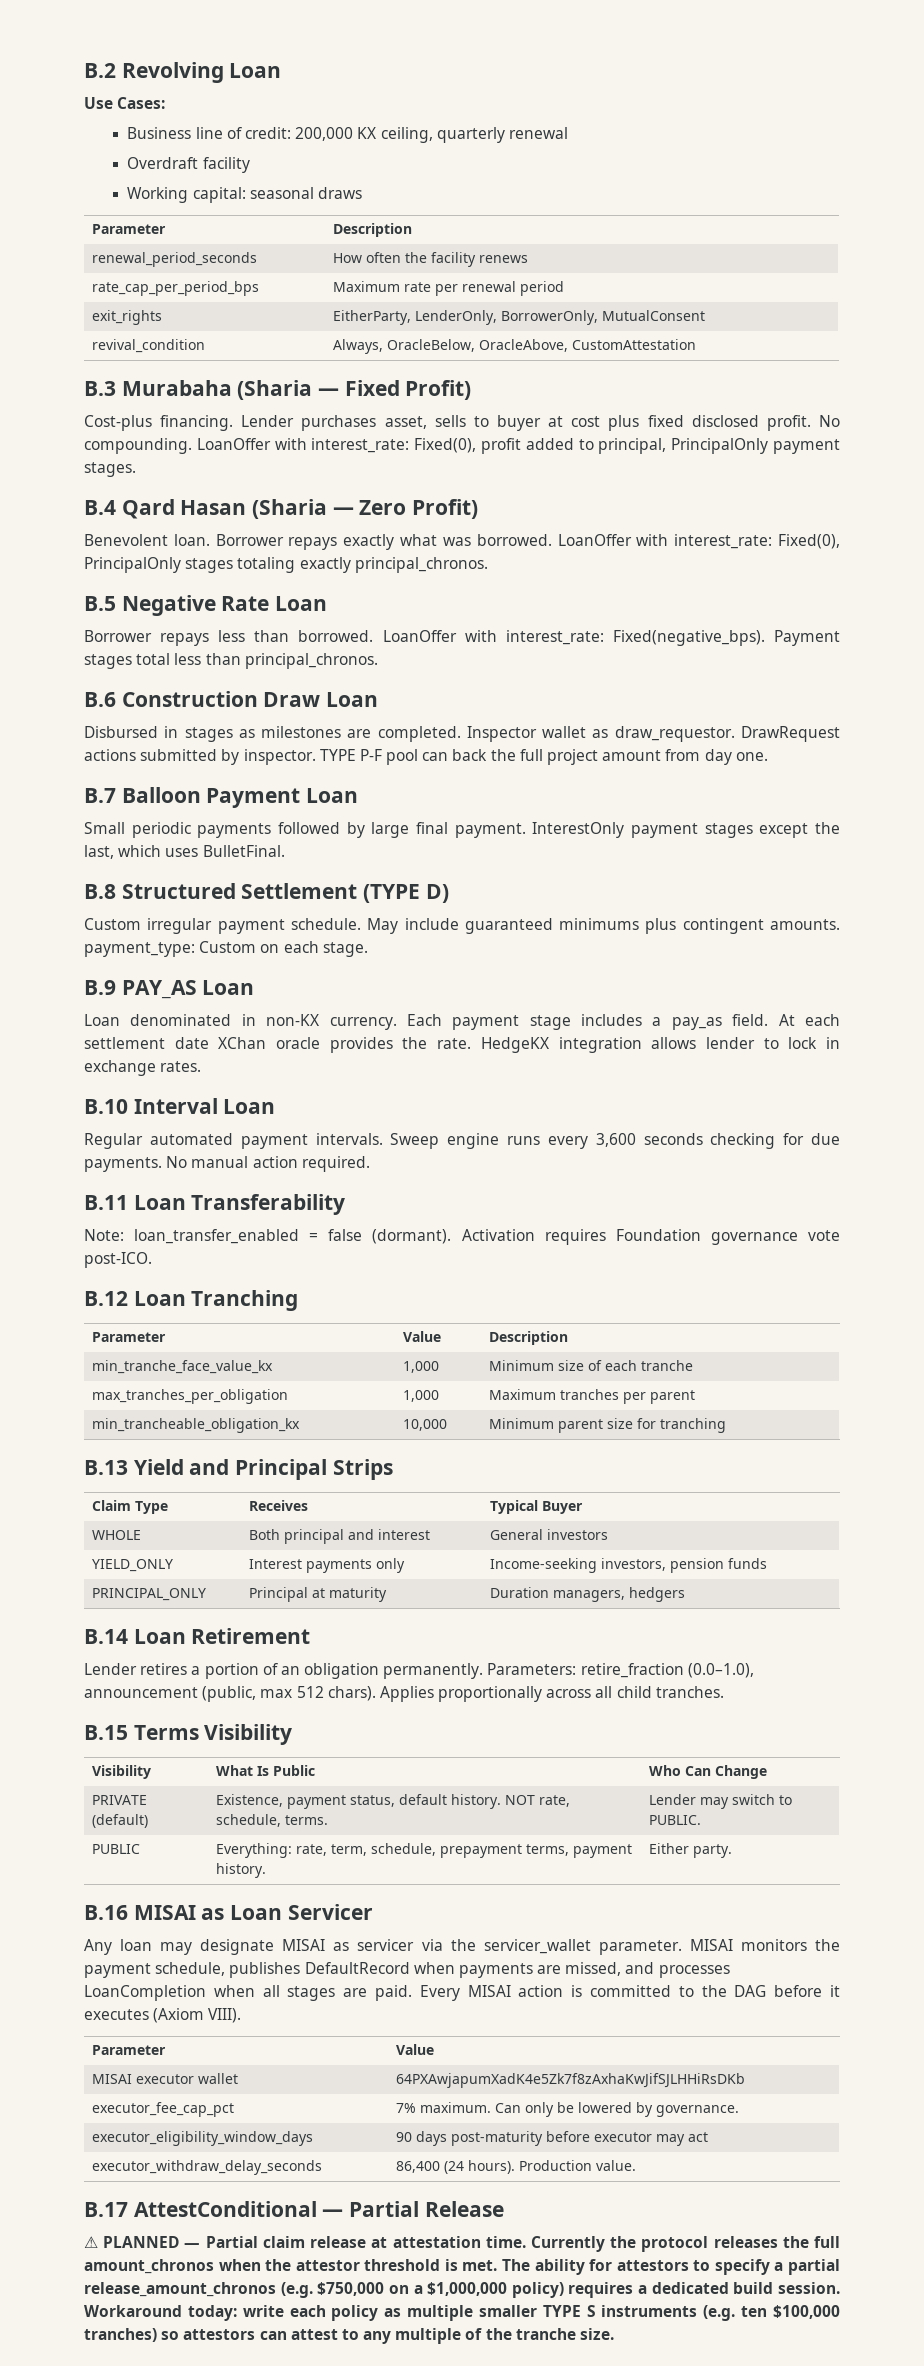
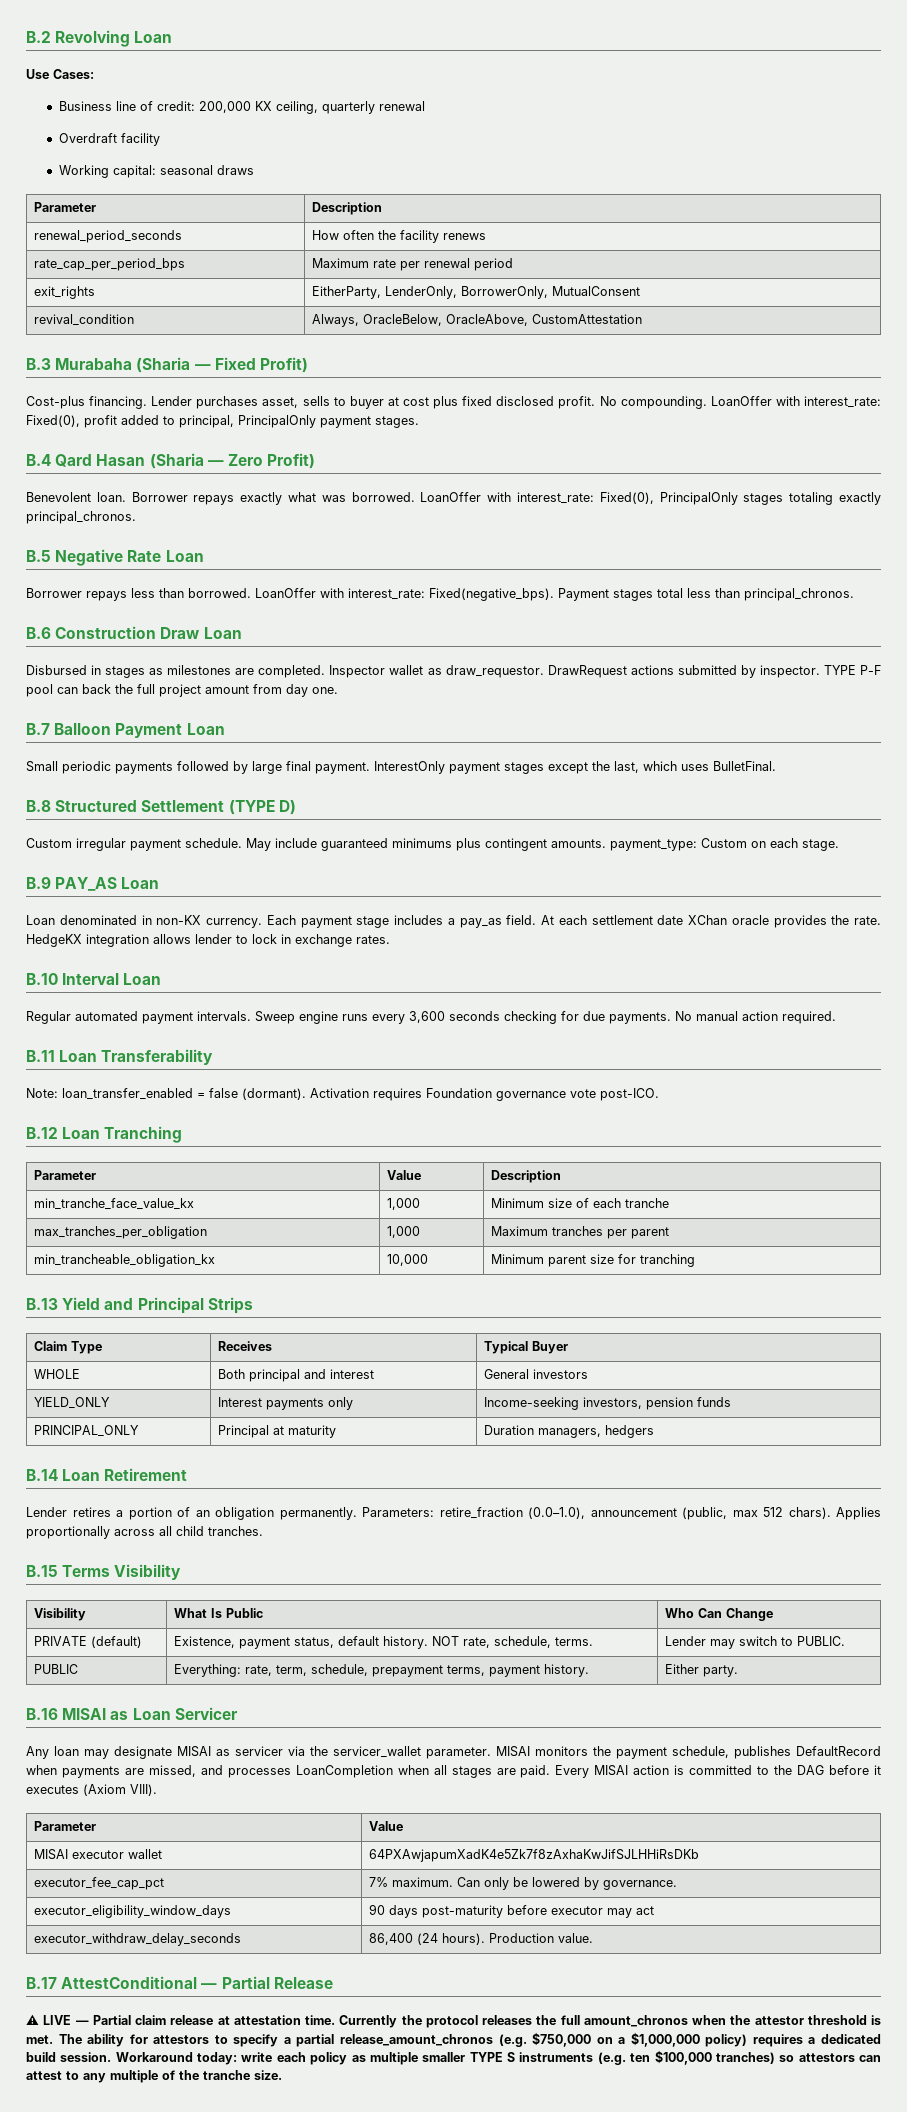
- ⚠ PLANNED — Partial claim release at attestation time.
+ ⚠ LIVE — Partial claim release at attestation time.

